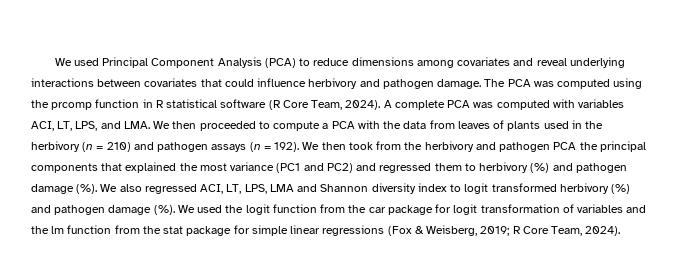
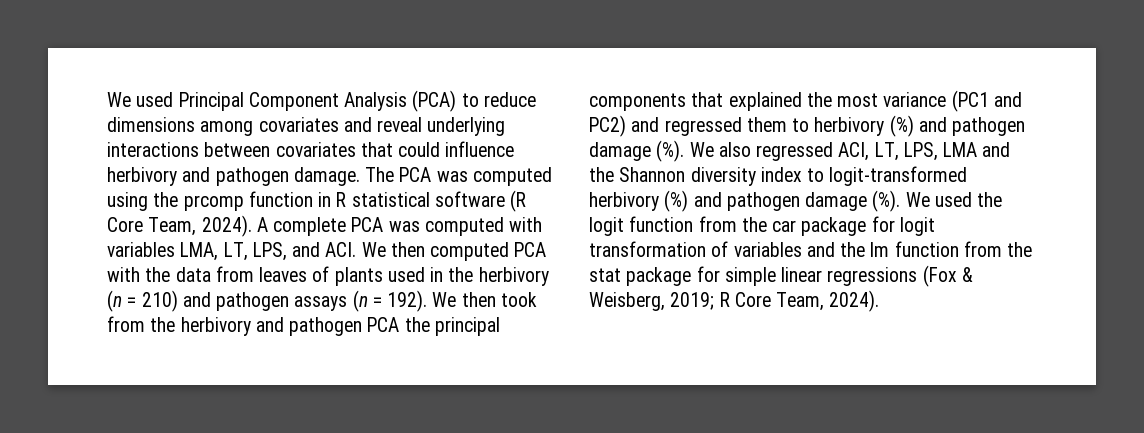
- A complete PCA was computed with variables ACI, LT, LPS, and LMA. We then proceeded to compute a PCA with the data from leaves of plants used in the herbivory (n = 210) and pathogen assays (n = 192).
+ A complete PCA was computed with variables LMA, LT, LPS, and ACI. We then computed PCA with the data from leaves of plants used in the herbivory (n = 210) and pathogen assays (n = 192).
- We also regressed ACI, LT, LPS, LMA and Shannon diversity index to logit transformed herbivory (%) and pathogen damage (%).
+ We also regressed ACI, LT, LPS, LMA and the Shannon diversity index to logit-transformed herbivory (%) and pathogen damage (%).

